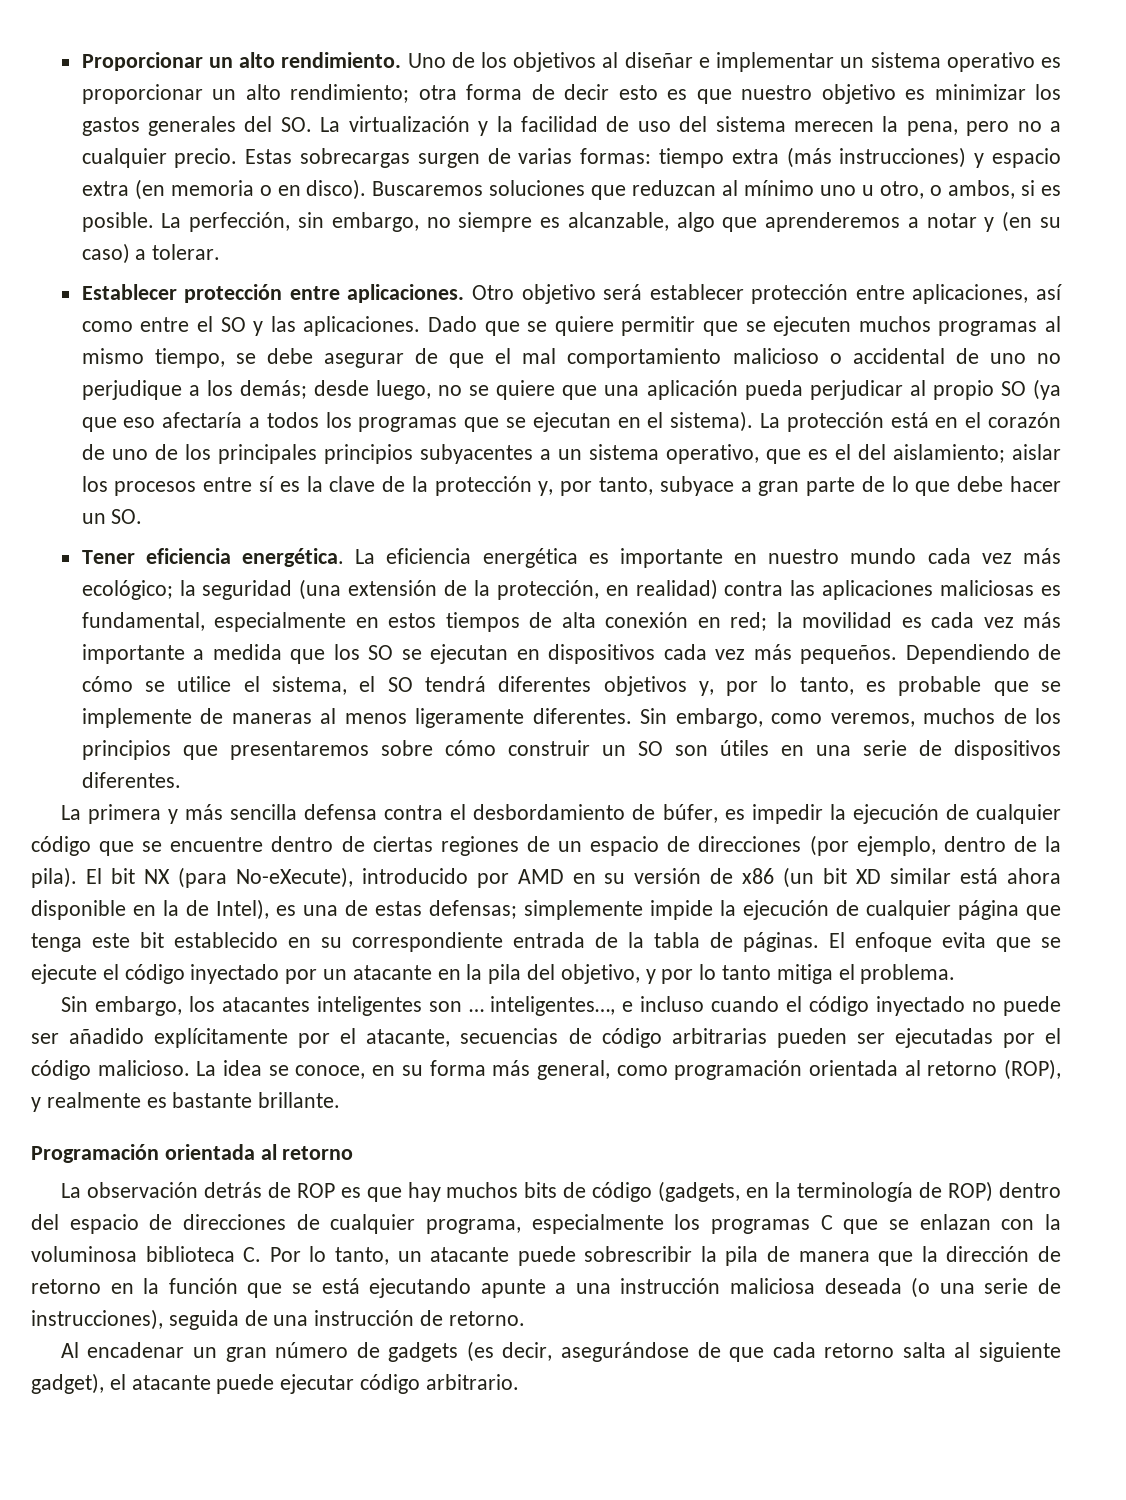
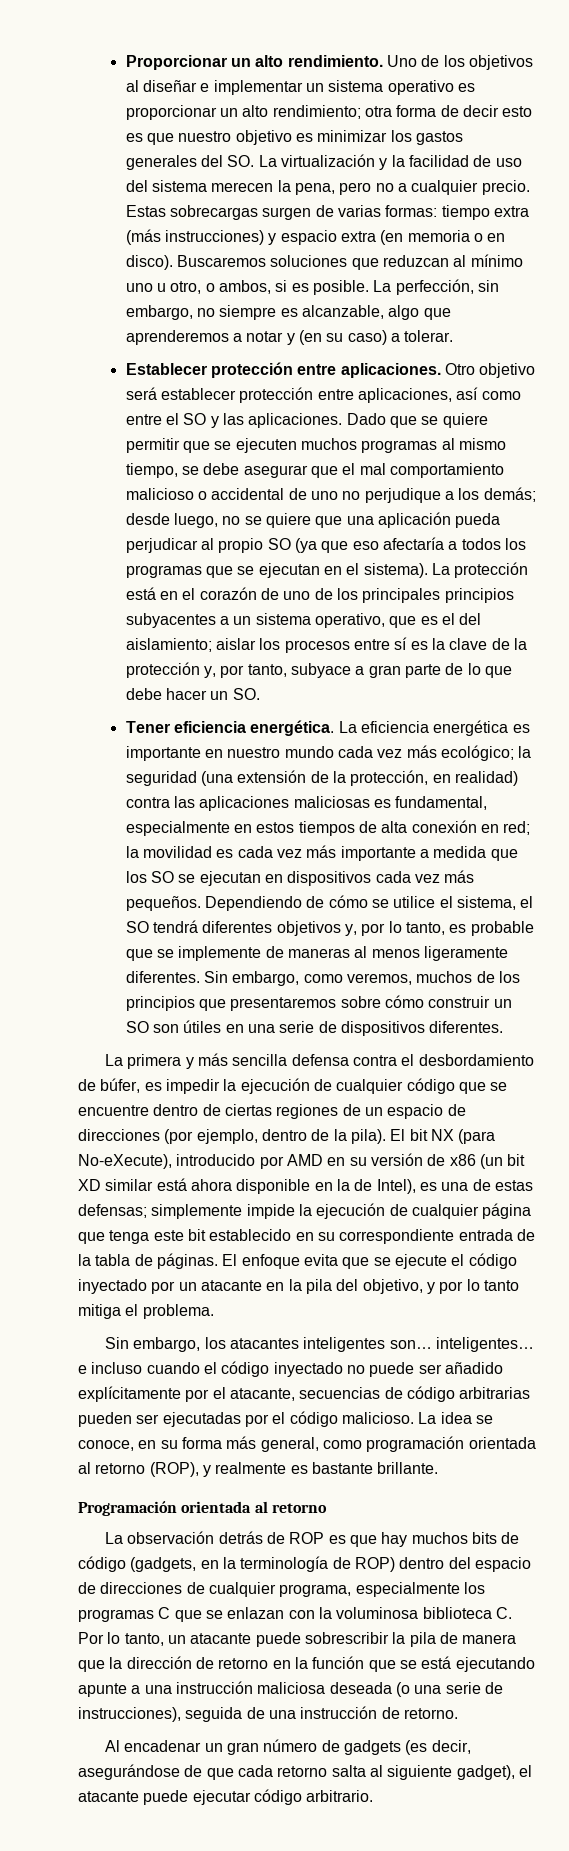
- Dado que se quiere permitir que se ejecuten muchos programas al mismo tiempo, se debe asegurar de que el mal comportamiento malicioso o accidental de uno no perjudique a los demás; desde luego, no se quiere que una aplicación pueda perjudicar al propio SO (ya que eso afectaría a todos los programas que se ejecutan en el sistema).
+ Dado que se quiere permitir que se ejecuten muchos programas al mismo tiempo, se debe asegurar que el mal comportamiento malicioso o accidental de uno no perjudique a los demás; desde luego, no se quiere que una aplicación pueda perjudicar al propio SO (ya que eso afectaría a todos los programas que se ejecutan en el sistema).
- Sin embargo, los atacantes inteligentes son … inteligentes…, e incluso cuando el código inyectado no puede ser añadido explícitamente por el atacante, secuencias de código arbitrarias pueden ser ejecutadas por el código malicioso.
+ Sin embargo, los atacantes inteligentes son… inteligentes… e incluso cuando el código inyectado no puede ser añadido explícitamente por el atacante, secuencias de código arbitrarias pueden ser ejecutadas por el código malicioso.

